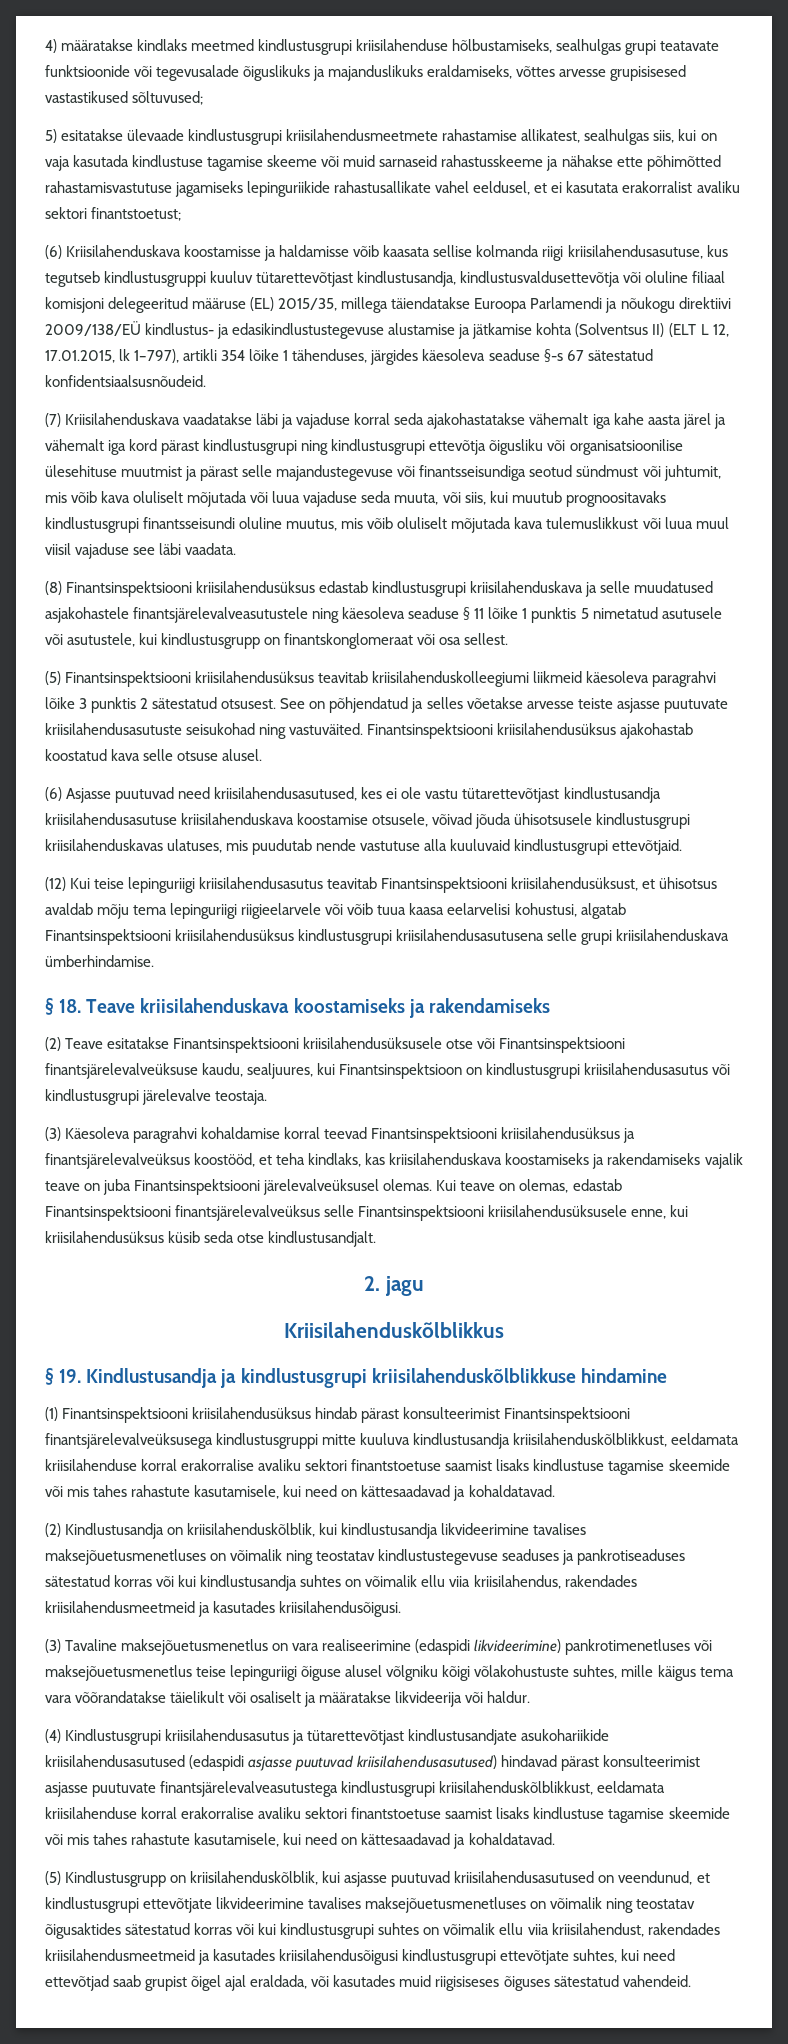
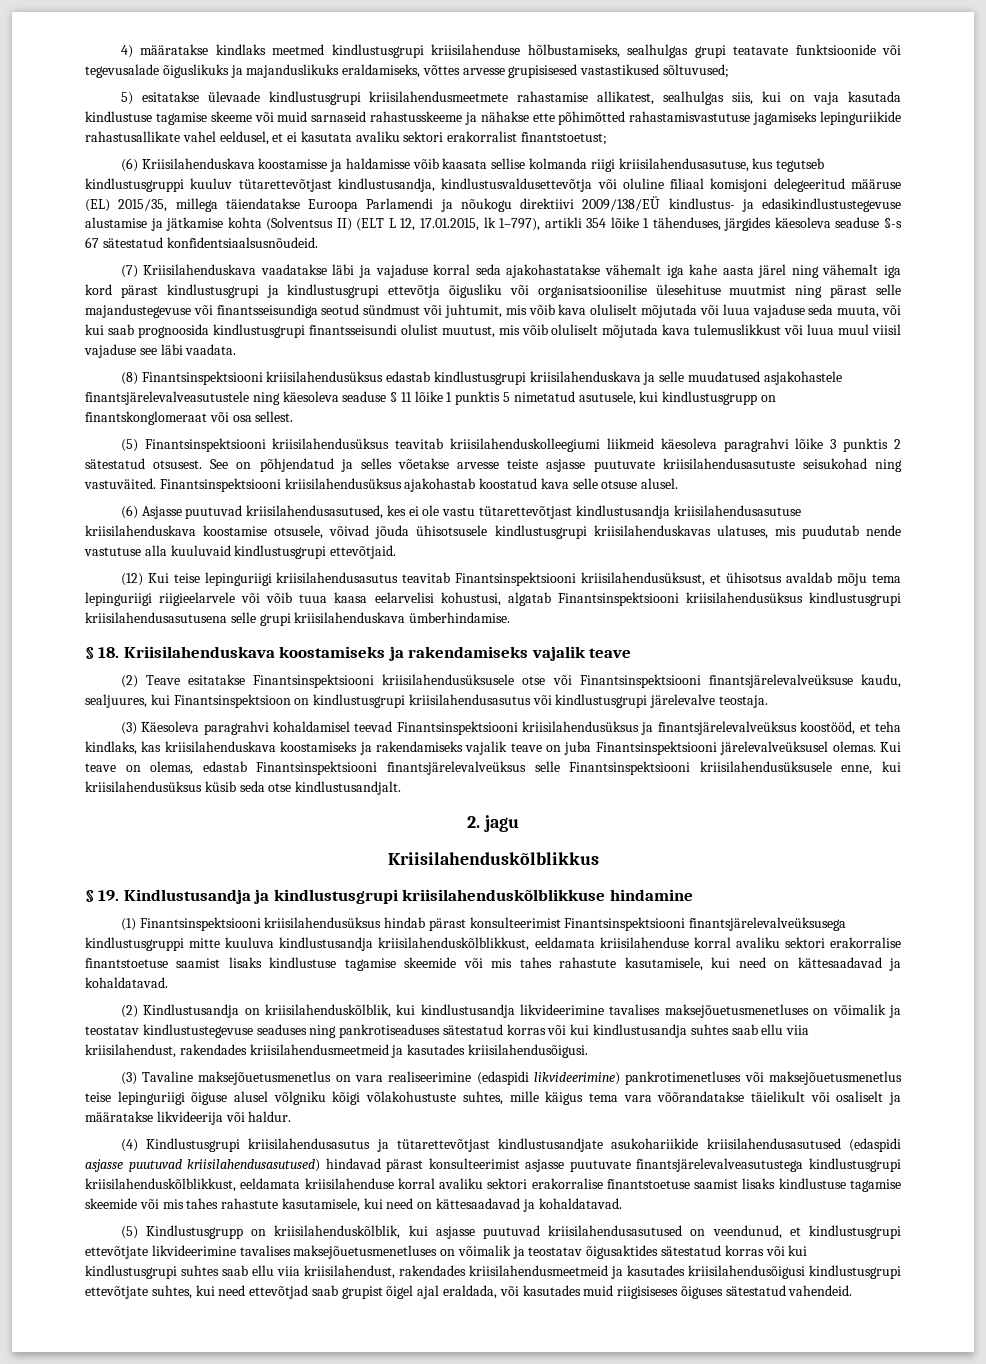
- 5) esitatakse ülevaade kindlustusgrupi kriisilahendusmeetmete rahastamise allikatest, sealhulgas siis, kui on vaja kasutada kindlustuse tagamise skeeme või muid sarnaseid rahastusskeeme ja nähakse ette põhimõtted rahastamisvastutuse jagamiseks lepinguriikide rahastusallikate vahel eeldusel, et ei kasutata erakorralist avaliku sektori finantstoetust;
+ 5) esitatakse ülevaade kindlustusgrupi kriisilahendusmeetmete rahastamise allikatest, sealhulgas siis, kui on vaja kasutada kindlustuse tagamise skeeme või muid sarnaseid rahastusskeeme ja nähakse ette põhimõtted rahastamisvastutuse jagamiseks lepinguriikide rahastusallikate vahel eeldusel, et ei kasutata avaliku sektori erakorralist finantstoetust;
- (7) Kriisilahenduskava vaadatakse läbi ja vajaduse korral seda ajakohastatakse vähemalt iga kahe aasta järel ja vähemalt iga kord pärast kindlustusgrupi ning kindlustusgrupi ettevõtja õigusliku või organisatsioonilise ülesehituse muutmist ja pärast selle majandustegevuse või finantsseisundiga seotud sündmust või juhtumit, mis võib kava oluliselt mõjutada või luua vajaduse seda muuta, või siis, kui muutub prognoositavaks kindlustusgrupi finantsseisundi oluline muutus, mis võib oluliselt mõjutada kava tulemuslikkust või luua muul viisil vajaduse see läbi vaadata.
+ (7) Kriisilahenduskava vaadatakse läbi ja vajaduse korral seda ajakohastatakse vähemalt iga kahe aasta järel ning vähemalt iga kord pärast kindlustusgrupi ja kindlustusgrupi ettevõtja õigusliku või organisatsioonilise ülesehituse muutmist ning pärast selle majandustegevuse või finantsseisundiga seotud sündmust või juhtumit, mis võib kava oluliselt mõjutada või luua vajaduse seda muuta, või kui saab prognoosida kindlustusgrupi finantsseisundi olulist muutust, mis võib oluliselt mõjutada kava tulemuslikkust või luua muul viisil vajaduse see läbi vaadata.
- (8) Finantsinspektsiooni kriisilahendusüksus edastab kindlustusgrupi kriisilahenduskava ja selle muudatused asjakohastele finantsjärelevalveasutustele ning käesoleva seaduse § 11 lõike 1 punktis 5 nimetatud asutusele või asutustele, kui kindlustusgrupp on finantskonglomeraat või osa sellest.
+ (8) Finantsinspektsiooni kriisilahendusüksus edastab kindlustusgrupi kriisilahenduskava ja selle muudatused asjakohastele finantsjärelevalveasutustele ning käesoleva seaduse § 11 lõike 1 punktis 5 nimetatud asutusele, kui kindlustusgrupp on finantskonglomeraat või osa sellest.
- (6) Asjasse puutuvad need kriisilahendusasutused, kes ei ole vastu tütarettevõtjast kindlustusandja kriisilahendusasutuse kriisilahenduskava koostamise otsusele, võivad jõuda ühisotsusele kindlustusgrupi kriisilahenduskavas ulatuses, mis puudutab nende vastutuse alla kuuluvaid kindlustusgrupi ettevõtjaid.
+ (6) Asjasse puutuvad kriisilahendusasutused, kes ei ole vastu tütarettevõtjast kindlustusandja kriisilahendusasutuse kriisilahenduskava koostamise otsusele, võivad jõuda ühisotsusele kindlustusgrupi kriisilahenduskavas ulatuses, mis puudutab nende vastutuse alla kuuluvaid kindlustusgrupi ettevõtjaid.
- § 18. Teave kriisilahenduskava koostamiseks ja rakendamiseks
+ § 18. Kriisilahenduskava koostamiseks ja rakendamiseks vajalik teave
- (3) Käesoleva paragrahvi kohaldamise korral teevad Finantsinspektsiooni kriisilahendusüksus ja finantsjärelevalveüksus koostööd, et teha kindlaks, kas kriisilahenduskava koostamiseks ja rakendamiseks vajalik teave on juba Finantsinspektsiooni järelevalveüksusel olemas.
+ (3) Käesoleva paragrahvi kohaldamisel teevad Finantsinspektsiooni kriisilahendusüksus ja finantsjärelevalveüksus koostööd, et teha kindlaks, kas kriisilahenduskava koostamiseks ja rakendamiseks vajalik teave on juba Finantsinspektsiooni järelevalveüksusel olemas.
- (1) Finantsinspektsiooni kriisilahendusüksus hindab pärast konsulteerimist Finantsinspektsiooni finantsjärelevalveüksusega kindlustusgruppi mitte kuuluva kindlustusandja kriisilahenduskõlblikkust, eeldamata kriisilahenduse korral erakorralise avaliku sektori finantstoetuse saamist lisaks kindlustuse tagamise skeemide või mis tahes rahastute kasutamisele, kui need on kättesaadavad ja kohaldatavad.
+ (1) Finantsinspektsiooni kriisilahendusüksus hindab pärast konsulteerimist Finantsinspektsiooni finantsjärelevalveüksusega kindlustusgruppi mitte kuuluva kindlustusandja kriisilahenduskõlblikkust, eeldamata kriisilahenduse korral avaliku sektori erakorralise finantstoetuse saamist lisaks kindlustuse tagamise skeemide või mis tahes rahastute kasutamisele, kui need on kättesaadavad ja kohaldatavad.
- (2) Kindlustusandja on kriisilahenduskõlblik, kui kindlustusandja likvideerimine tavalises maksejõuetusmenetluses on võimalik ning teostatav kindlustustegevuse seaduses ja pankrotiseaduses sätestatud korras või kui kindlustusandja suhtes on võimalik ellu viia kriisilahendus, rakendades kriisilahendusmeetmeid ja kasutades kriisilahendusõigusi.
+ (2) Kindlustusandja on kriisilahenduskõlblik, kui kindlustusandja likvideerimine tavalises maksejõuetusmenetluses on võimalik ja teostatav kindlustustegevuse seaduses ning pankrotiseaduses sätestatud korras või kui kindlustusandja suhtes saab ellu viia kriisilahendust, rakendades kriisilahendusmeetmeid ja kasutades kriisilahendusõigusi.
- (4) Kindlustusgrupi kriisilahendusasutus ja tütarettevõtjast kindlustusandjate asukohariikide kriisilahendusasutused (edaspidi asjasse puutuvad kriisilahendusasutused) hindavad pärast konsulteerimist asjasse puutuvate finantsjärelevalveasutustega kindlustusgrupi kriisilahenduskõlblikkust, eeldamata kriisilahenduse korral erakorralise avaliku sektori finantstoetuse saamist lisaks kindlustuse tagamise skeemide või mis tahes rahastute kasutamisele, kui need on kättesaadavad ja kohaldatavad.
+ (4) Kindlustusgrupi kriisilahendusasutus ja tütarettevõtjast kindlustusandjate asukohariikide kriisilahendusasutused (edaspidi asjasse puutuvad kriisilahendusasutused) hindavad pärast konsulteerimist asjasse puutuvate finantsjärelevalveasutustega kindlustusgrupi kriisilahenduskõlblikkust, eeldamata kriisilahenduse korral avaliku sektori erakorralise finantstoetuse saamist lisaks kindlustuse tagamise skeemide või mis tahes rahastute kasutamisele, kui need on kättesaadavad ja kohaldatavad.
- (5) Kindlustusgrupp on kriisilahenduskõlblik, kui asjasse puutuvad kriisilahendusasutused on veendunud, et kindlustusgrupi ettevõtjate likvideerimine tavalises maksejõuetusmenetluses on võimalik ning teostatav õigusaktides sätestatud korras või kui kindlustusgrupi suhtes on võimalik ellu viia kriisilahendust, rakendades kriisilahendusmeetmeid ja kasutades kriisilahendusõigusi kindlustusgrupi ettevõtjate suhtes, kui need ettevõtjad saab grupist õigel ajal eraldada, või kasutades muid riigisiseses õiguses sätestatud vahendeid.
+ (5) Kindlustusgrupp on kriisilahenduskõlblik, kui asjasse puutuvad kriisilahendusasutused on veendunud, et kindlustusgrupi ettevõtjate likvideerimine tavalises maksejõuetusmenetluses on võimalik ja teostatav õigusaktides sätestatud korras või kui kindlustusgrupi suhtes saab ellu viia kriisilahendust, rakendades kriisilahendusmeetmeid ja kasutades kriisilahendusõigusi kindlustusgrupi ettevõtjate suhtes, kui need ettevõtjad saab grupist õigel ajal eraldada, või kasutades muid riigisiseses õiguses sätestatud vahendeid.

